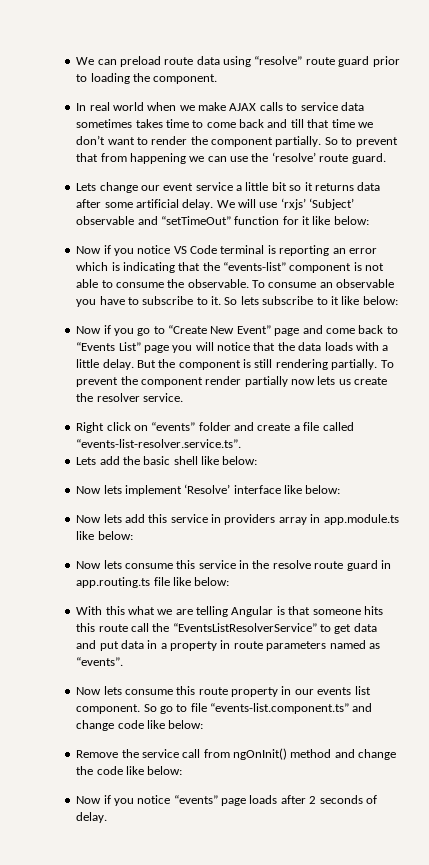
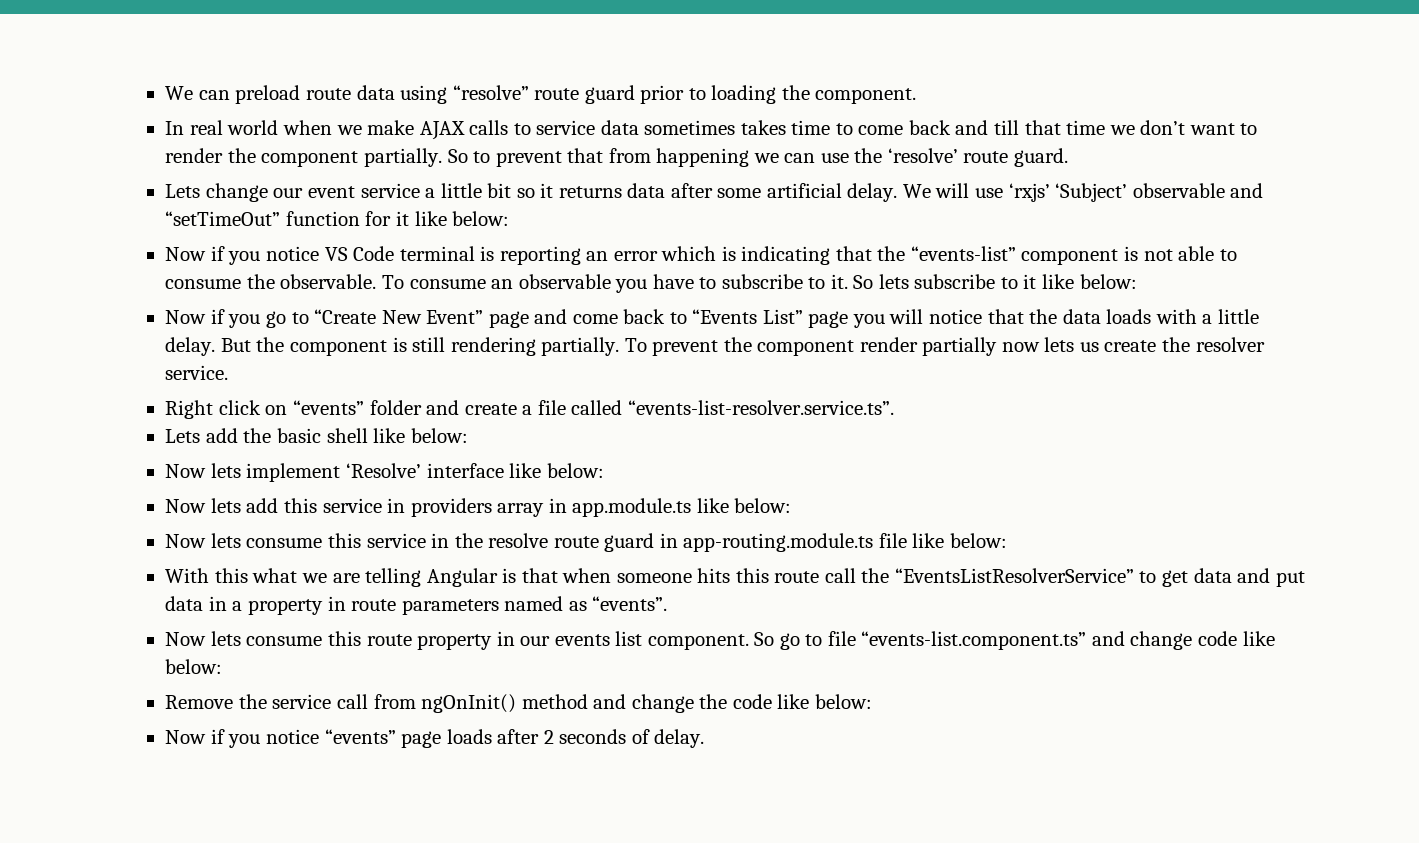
- Now lets consume this service in the resolve route guard in app.routing.ts file like below:
+ Now lets consume this service in the resolve route guard in app-routing.module.ts file like below:
- With this what we are telling Angular is that someone hits this route call the “EventsListResolverService” to get data and put data in a property in route parameters named as “events”.
+ With this what we are telling Angular is that when someone hits this route call the “EventsListResolverService” to get data and put data in a property in route parameters named as “events”.

